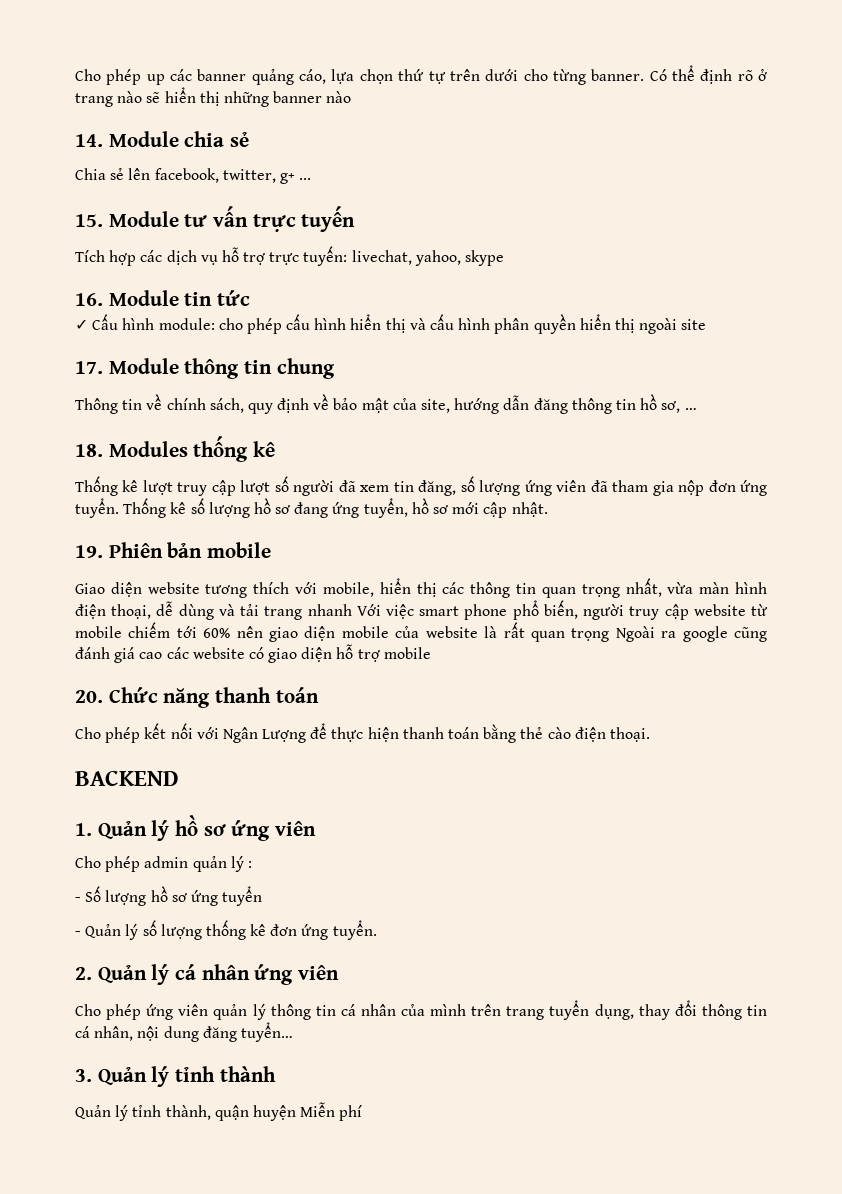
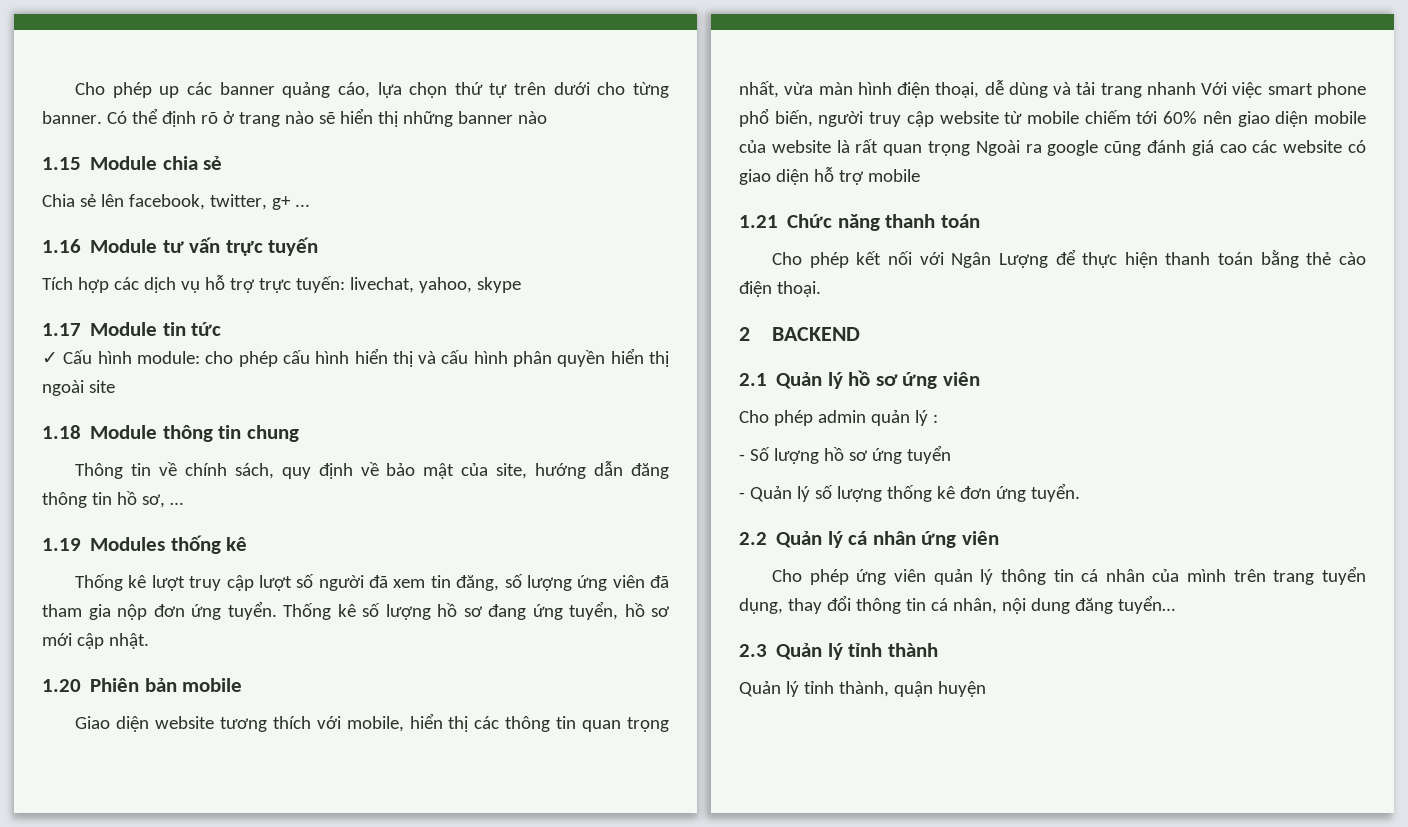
- 14. Module chia sẻ
+ 1.15 Module chia sẻ
- 15. Module tư vấn trực tuyến
+ 1.16 Module tư vấn trực tuyến
- 16. Module tin tức
+ 1.17 Module tin tức
- 17. Module thông tin chung
+ 1.18 Module thông tin chung
- 18. Modules thống kê
+ 1.19 Modules thống kê
- 19. Phiên bản mobile
+ 1.20 Phiên bản mobile
- 20. Chức năng thanh toán
+ 1.21 Chức năng thanh toán
- BACKEND
+ 2 BACKEND
- 1. Quản lý hồ sơ ứng viên
+ 2.1 Quản lý hồ sơ ứng viên
- 2. Quản lý cá nhân ứng viên
+ 2.2 Quản lý cá nhân ứng viên
- 3. Quản lý tỉnh thành
+ 2.3 Quản lý tỉnh thành
- Quản lý tỉnh thành, quận huyện Miễn phí
+ Quản lý tỉnh thành, quận huyện

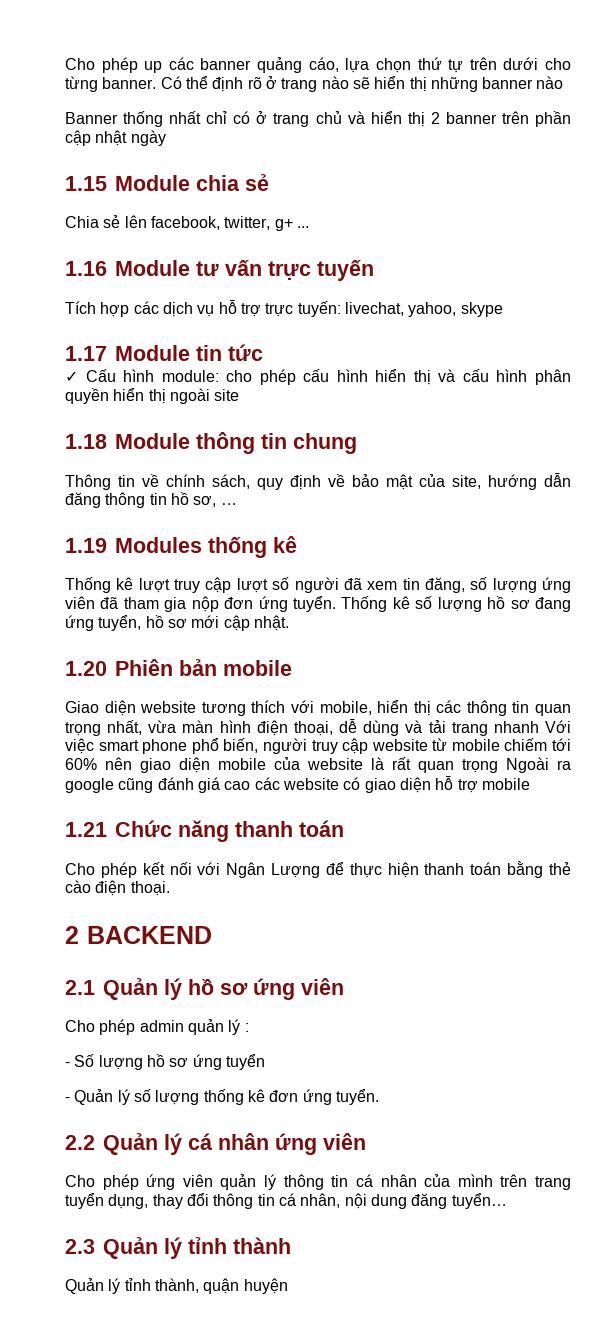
+ Banner thống nhất chỉ có ở trang chủ và hiển thị 2 banner trên phần cập nhật ngày

